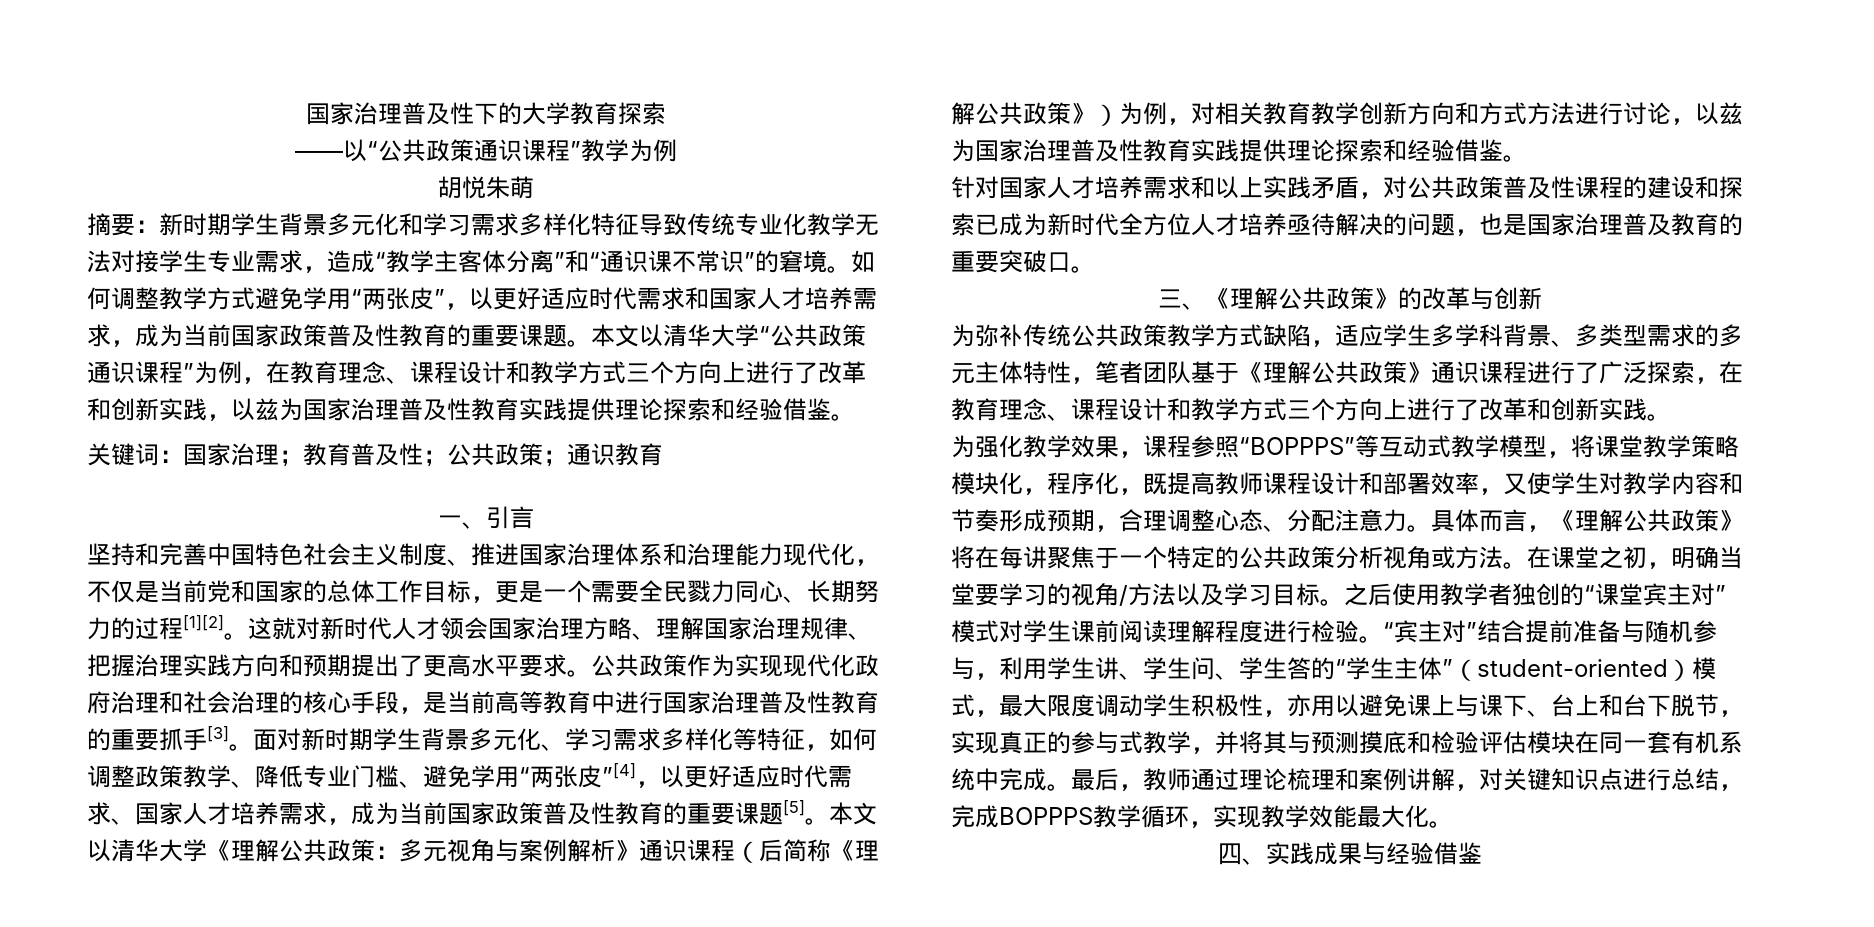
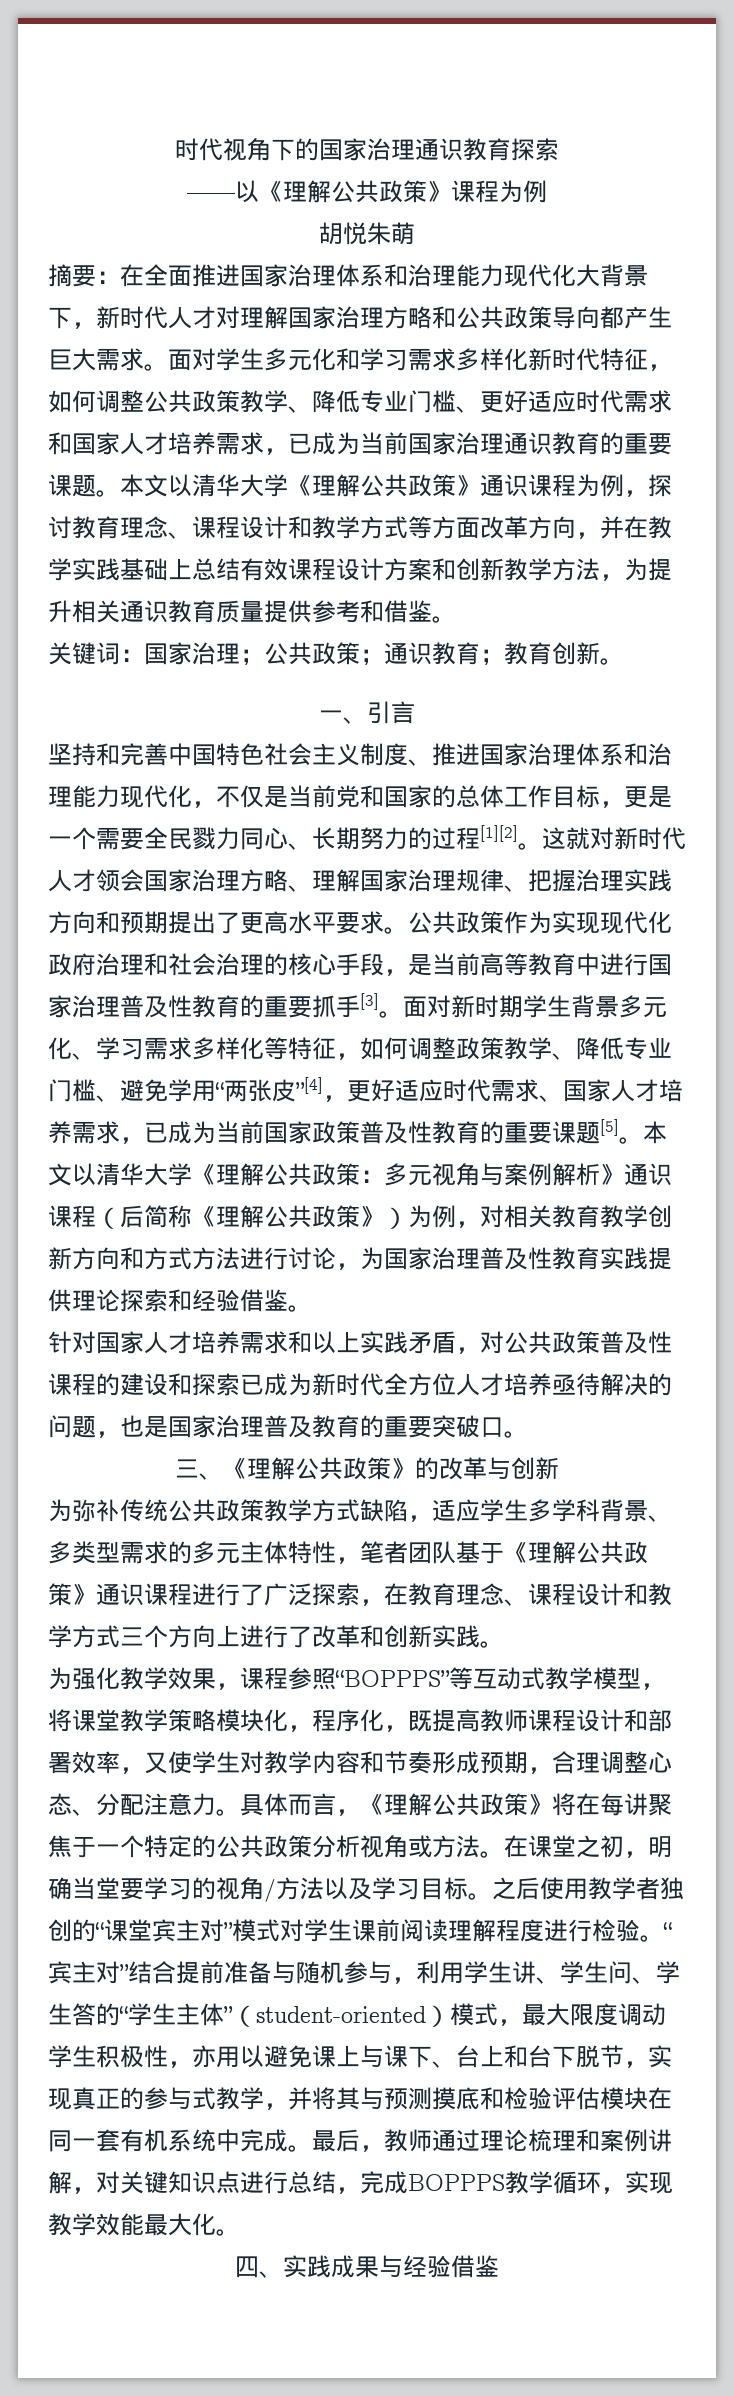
- 国家治理普及性下的大学教育探索
+ 时代视角下的国家治理通识教育探索
- ——以“公共政策通识课程”教学为例
+ ——以《理解公共政策》课程为例
- 摘要：新时期学生背景多元化和学习需求多样化特征导致传统专业化教学无法对接学生专业需求，造成“教学主客体分离”和“通识课不常识”的窘境。如何调整教学方式避免学用“两张皮”，以更好适应时代需求和国家人才培养需求，成为当前国家政策普及性教育的重要课题。
+ 摘要：在全面推进国家治理体系和治理能力现代化大背景下，新时代人才对理解国家治理方略和公共政策导向都产生巨大需求。面对学生多元化和学习需求多样化新时代特征，如何调整公共政策教学、降低专业门槛、更好适应时代需求和国家人才培养需求，已成为当前国家治理通识教育的重要课题。
- 本文以清华大学“公共政策通识课程”为例，在教育理念、课程设计和教学方式三个方向上进行了改革和创新实践，以兹为国家治理普及性教育实践提供理论探索和经验借鉴。
+ 本文以清华大学《理解公共政策》通识课程为例，探讨教育理念、课程设计和教学方式等方面改革方向，并在教学实践基础上总结有效课程设计方案和创新教学方法，为提升相关通识教育质量提供参考和借鉴。
- 关键词：国家治理；教育普及性；公共政策；通识教育
+ 关键词：国家治理；公共政策；通识教育；教育创新。
- 面对新时期学生背景多元化、学习需求多样化等特征，如何调整政策教学、降低专业门槛、避免学用“两张皮”[4]，以更好适应时代需求、国家人才培养需求，成为当前国家政策普及性教育的重要课题[5]。
+ 面对新时期学生背景多元化、学习需求多样化等特征，如何调整政策教学、降低专业门槛、避免学用“两张皮”[4]，更好适应时代需求、国家人才培养需求，已成为当前国家政策普及性教育的重要课题[5]。
- 本文以清华大学《理解公共政策：多元视角与案例解析》通识课程（后简称《理解公共政策》）为例，对相关教育教学创新方向和方式方法进行讨论，以兹为国家治理普及性教育实践提供理论探索和经验借鉴。
+ 本文以清华大学《理解公共政策：多元视角与案例解析》通识课程（后简称《理解公共政策》）为例，对相关教育教学创新方向和方式方法进行讨论，为国家治理普及性教育实践提供理论探索和经验借鉴。

